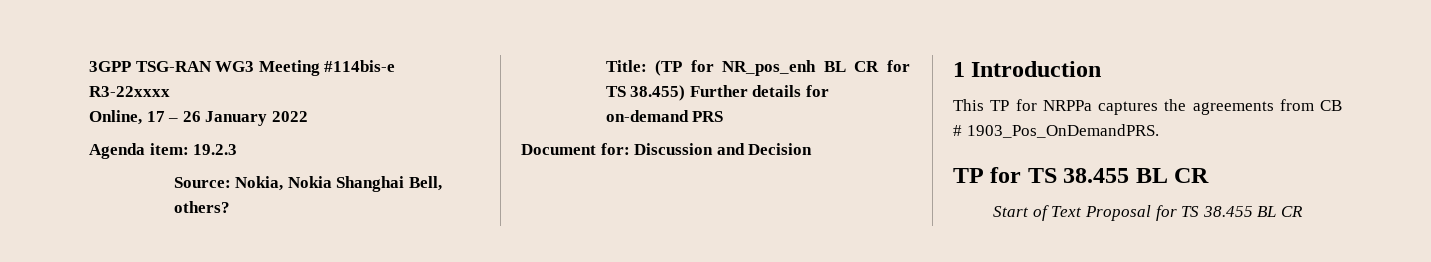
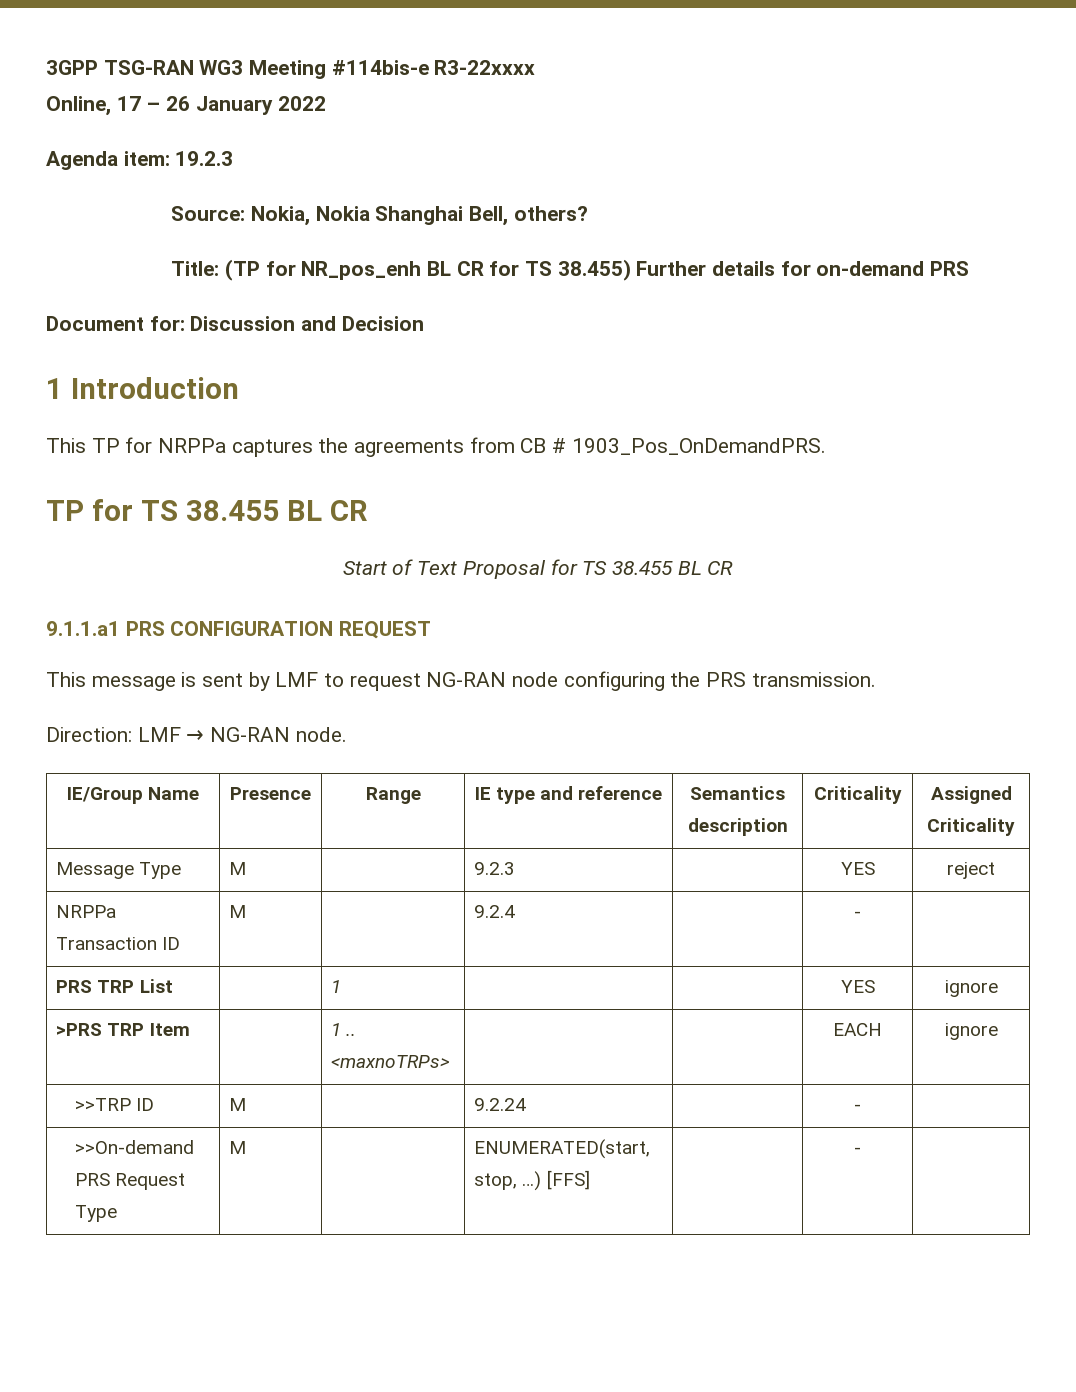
+ 9.1.1.a1 PRS CONFIGURATION REQUEST
+ This message is sent by LMF to request NG-RAN node configuring the PRS transmission.
+ Direction: LMF → NG-RAN node.
+ IE/Group Name | Presence | Range | IE type and reference | Semantics description | Criticality | Assigned Criticality
+ Message Type | M | | 9.2.3 | | YES | reject
+ NRPPa Transaction ID | M | | 9.2.4 | | - |
+ PRS TRP List | | 1 | | | YES | ignore
+ >PRS TRP Item | | 1 .. <maxnoTRPs> | | | EACH | ignore
+ >>TRP ID | M | | 9.2.24 | | - |
+ >>On-demand PRS Request Type | M | | ENUMERATED(start, stop, …) [FFS] | | - |

